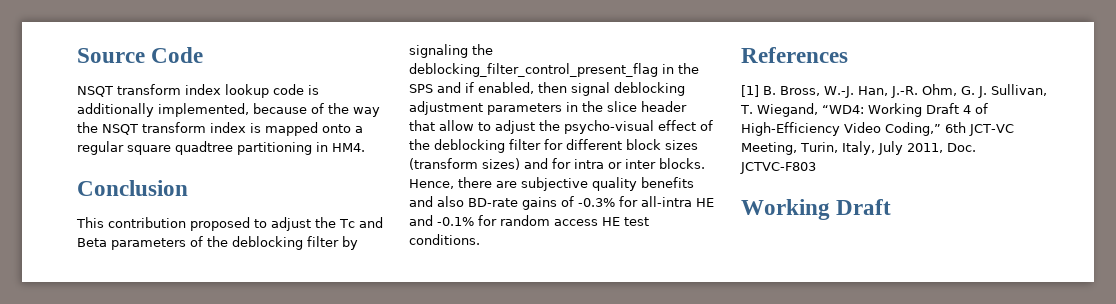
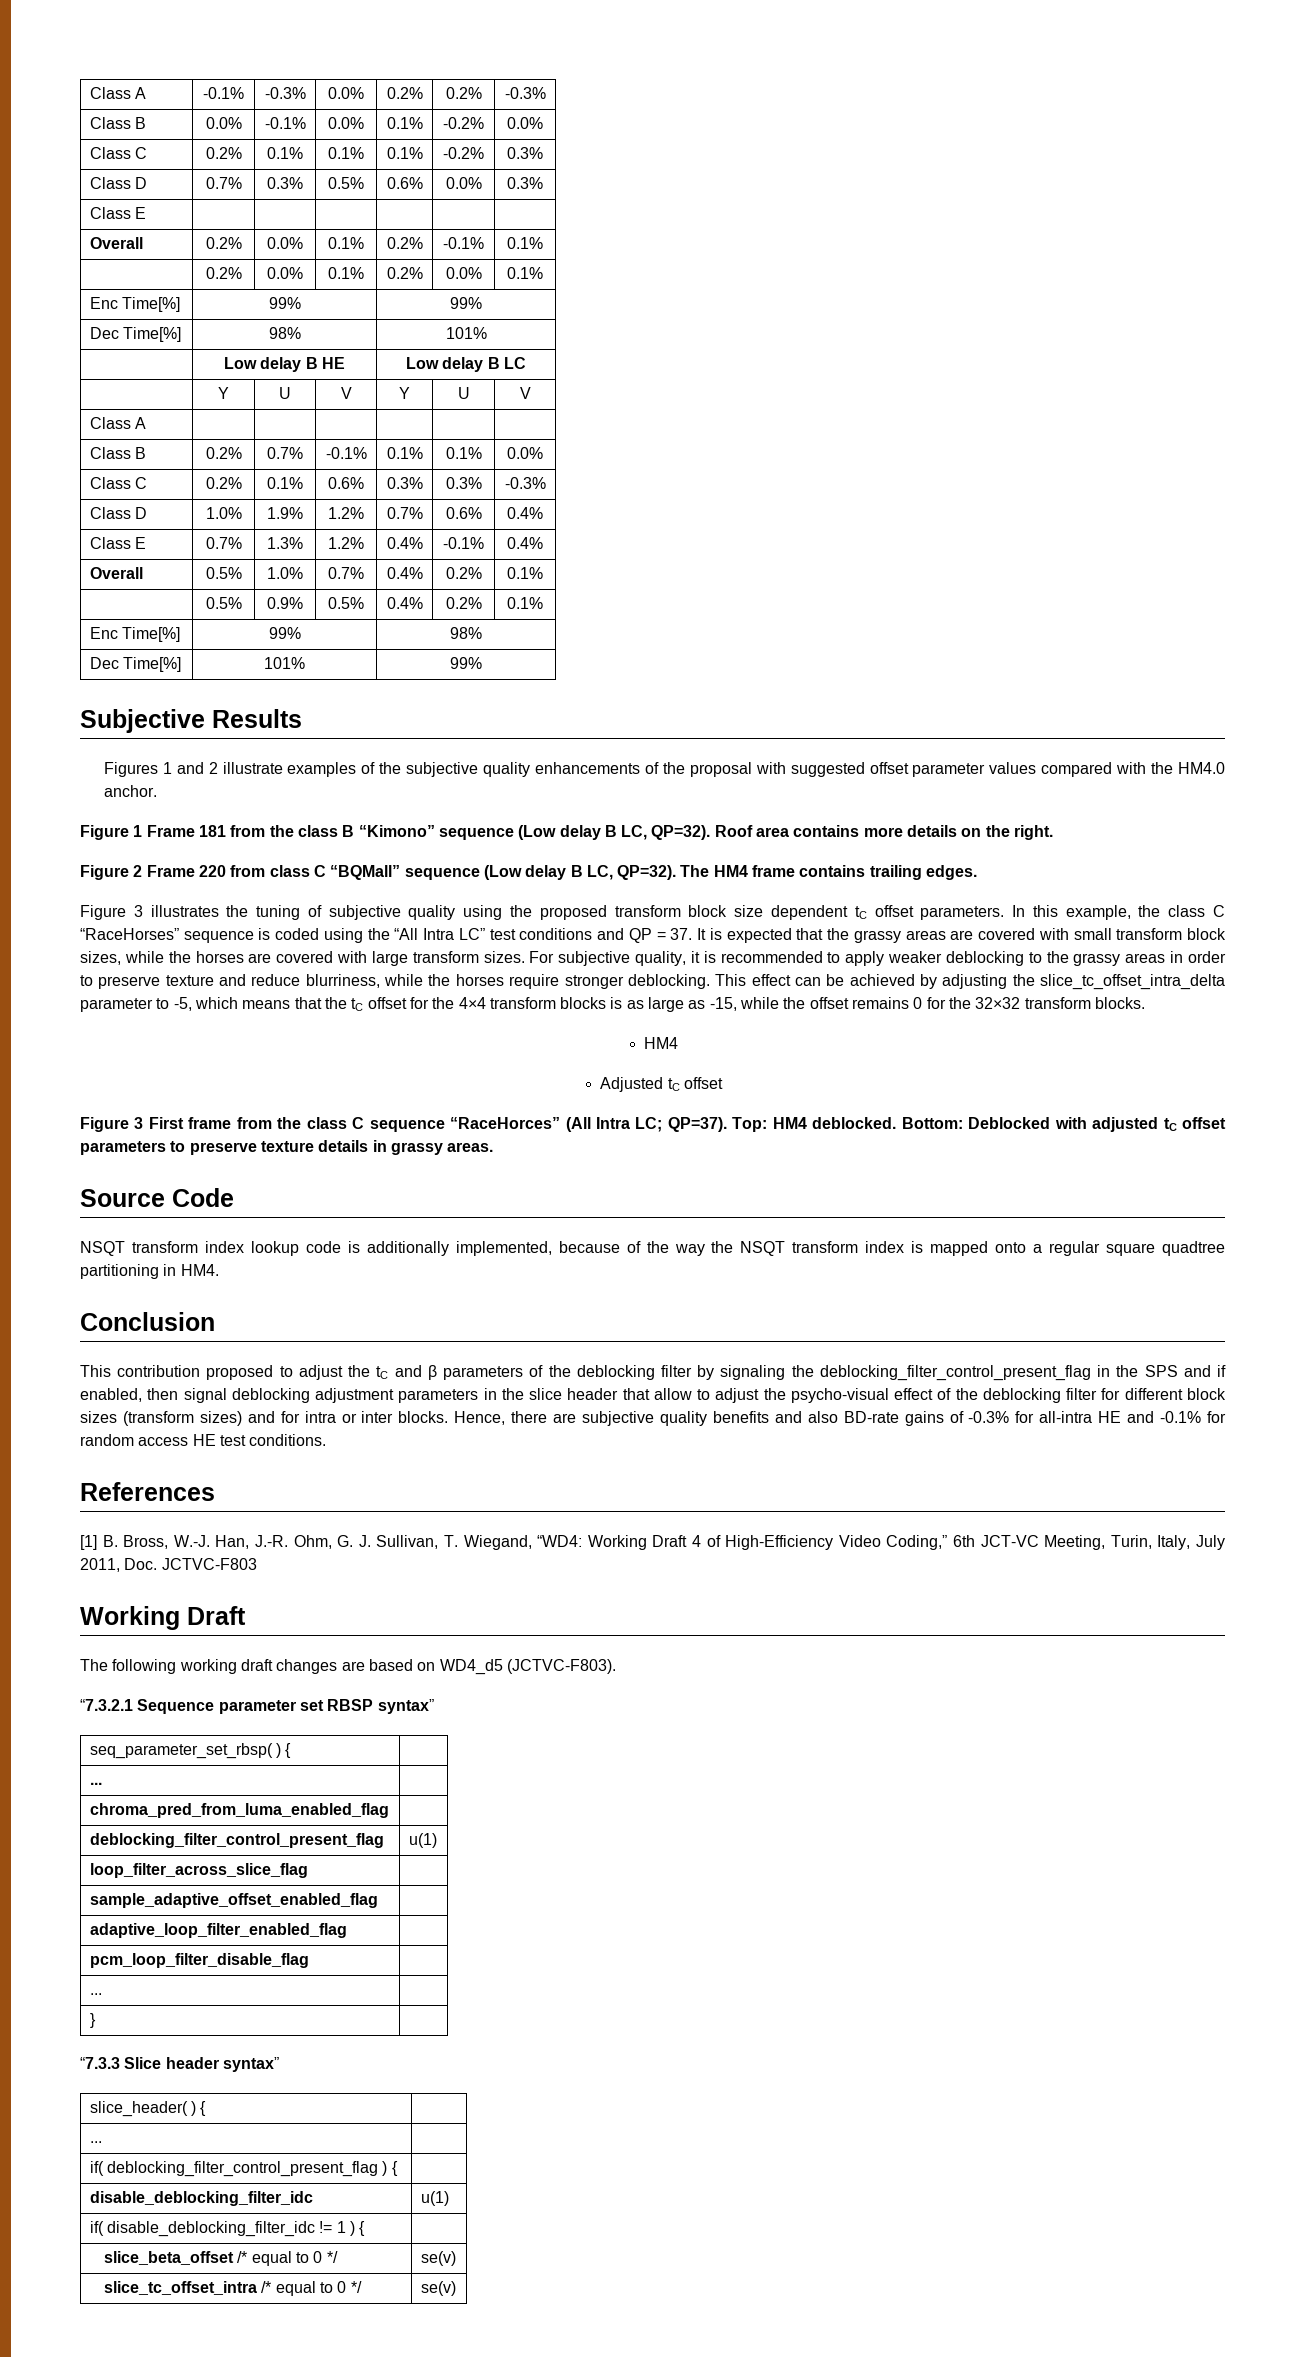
+ Class A | -0.1% | -0.3% | 0.0% | 0.2% | 0.2% | -0.3%
+ Class B | 0.0% | -0.1% | 0.0% | 0.1% | -0.2% | 0.0%
+ Class C | 0.2% | 0.1% | 0.1% | 0.1% | -0.2% | 0.3%
+ Class D | 0.7% | 0.3% | 0.5% | 0.6% | 0.0% | 0.3%
+ Class E | | | | | |
+ Overall | 0.2% | 0.0% | 0.1% | 0.2% | -0.1% | 0.1%
+ | 0.2% | 0.0% | 0.1% | 0.2% | 0.0% | 0.1%
+ Enc Time[%] | 99% | 99%
+ Dec Time[%] | 98% | 101%
+ | Low delay B HE | Low delay B LC
+ | Y | U | V | Y | U | V
+ Class A | | | | | |
+ Class B | 0.2% | 0.7% | -0.1% | 0.1% | 0.1% | 0.0%
+ Class C | 0.2% | 0.1% | 0.6% | 0.3% | 0.3% | -0.3%
+ Class D | 1.0% | 1.9% | 1.2% | 0.7% | 0.6% | 0.4%
+ Class E | 0.7% | 1.3% | 1.2% | 0.4% | -0.1% | 0.4%
+ Overall | 0.5% | 1.0% | 0.7% | 0.4% | 0.2% | 0.1%
+ | 0.5% | 0.9% | 0.5% | 0.4% | 0.2% | 0.1%
+ Enc Time[%] | 99% | 98%
+ Dec Time[%] | 101% | 99%
+ Subjective Results
+ Figures 1 and 2 illustrate examples of the subjective quality enhancements of the proposal with suggested offset parameter values compared with the HM4.0 anchor.
+ Figure 1 Frame 181 from the class B “Kimono” sequence (Low delay B LC, QP=32). Roof area contains more details on the right.
+ Figure 2 Frame 220 from class C “BQMall” sequence (Low delay B LC, QP=32). The HM4 frame contains trailing edges.
+ Figure 3 illustrates the tuning of subjective quality using the proposed transform block size dependent tC offset parameters. In this example, the class C “RaceHorses” sequence is coded using the “All Intra LC” test conditions and QP = 37. It is expected that the grassy areas are covered with small transform block sizes, while the horses are covered with large transform sizes. For subjective quality, it is recommended to apply weaker deblocking to the grassy areas in order to preserve texture and reduce blurriness, while the horses require stronger deblocking. This effect can be achieved by adjusting the slice_tc_offset_intra_delta parameter to -5, which means that the tC offset for the 4×4 transform blocks is as large as -15, while the offset remains 0 for the 32×32 transform blocks.
+ HM4
+ Adjusted tC offset
+ Figure 3 First frame from the class C sequence “RaceHorces” (All Intra LC; QP=37). Top: HM4 deblocked. Bottom: Deblocked with adjusted tC offset parameters to preserve texture details in grassy areas.
- This contribution proposed to adjust the Tc and Beta parameters of the deblocking filter by signaling the deblocking_filter_control_present_flag in the SPS and if enabled, then signal deblocking adjustment parameters in the slice header that allow to adjust the psycho-visual effect of the deblocking filter for different block sizes (transform sizes) and for intra or inter blocks.
+ This contribution proposed to adjust the tC and β parameters of the deblocking filter by signaling the deblocking_filter_control_present_flag in the SPS and if enabled, then signal deblocking adjustment parameters in the slice header that allow to adjust the psycho-visual effect of the deblocking filter for different block sizes (transform sizes) and for intra or inter blocks.
+ The following working draft changes are based on WD4_d5 (JCTVC-F803).
+ “7.3.2.1 Sequence parameter set RBSP syntax”
+ seq_parameter_set_rbsp( ) { |
+ ... |
+ chroma_pred_from_luma_enabled_flag |
+ deblocking_filter_control_present_flag | u(1)
+ loop_filter_across_slice_flag |
+ sample_adaptive_offset_enabled_flag |
+ adaptive_loop_filter_enabled_flag |
+ pcm_loop_filter_disable_flag |
+ ... |
+ } |
+ “7.3.3 Slice header syntax”
+ slice_header( ) { |
+ ... |
+ if( deblocking_filter_control_present_flag ) { |
+ disable_deblocking_filter_idc | u(1)
+ if( disable_deblocking_filter_idc != 1 ) { |
+ slice_beta_offset /* equal to 0 */ | se(v)
+ slice_tc_offset_intra /* equal to 0 */ | se(v)

